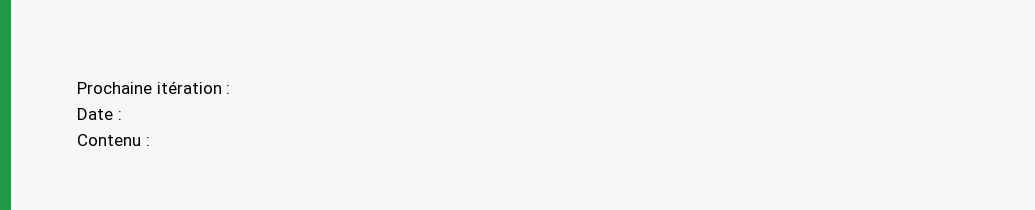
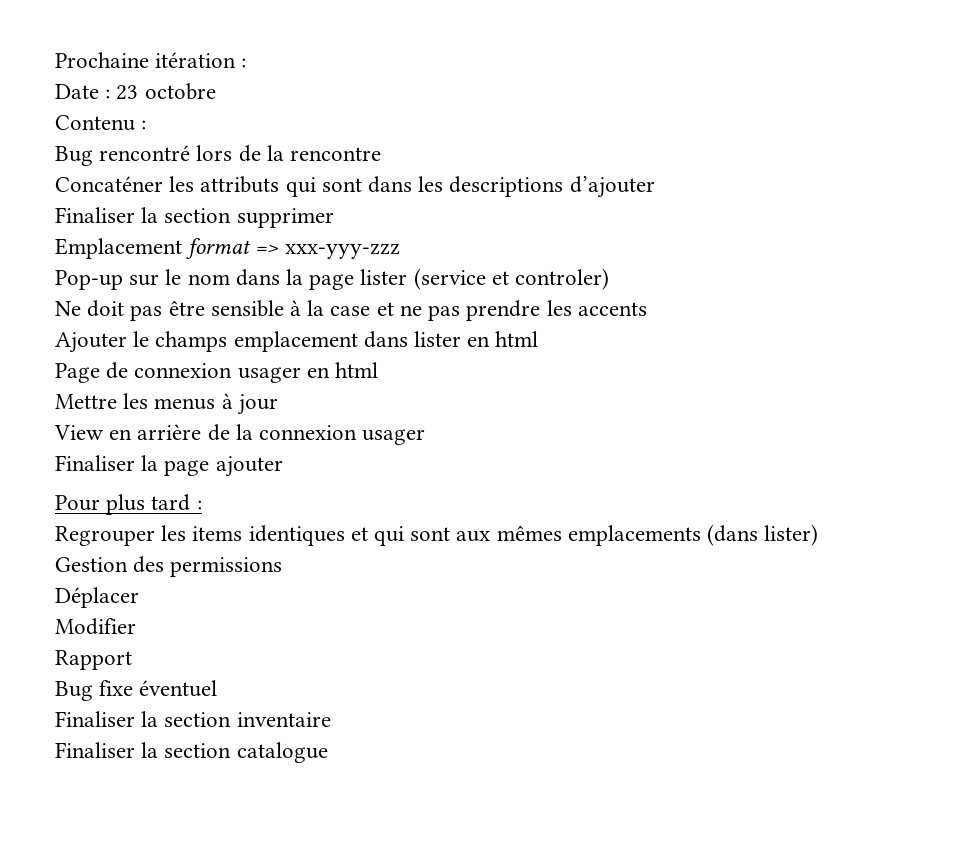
- Date :
+ Date : 23 octobre
+ Bug rencontré lors de la rencontre
+ Concaténer les attributs qui sont dans les descriptions d’ajouter
+ Finaliser la section supprimer
+ Emplacement format => xxx-yyy-zzz
+ Pop-up sur le nom dans la page lister (service et controler)
+ Ne doit pas être sensible à la case et ne pas prendre les accents
+ Ajouter le champs emplacement dans lister en html
+ Page de connexion usager en html
+ Mettre les menus à jour
+ View en arrière de la connexion usager
+ Finaliser la page ajouter
+ Pour plus tard :
+ Regrouper les items identiques et qui sont aux mêmes emplacements (dans lister)
+ Gestion des permissions
+ Déplacer
+ Modifier
+ Rapport
+ Bug fixe éventuel
+ Finaliser la section inventaire
+ Finaliser la section catalogue

